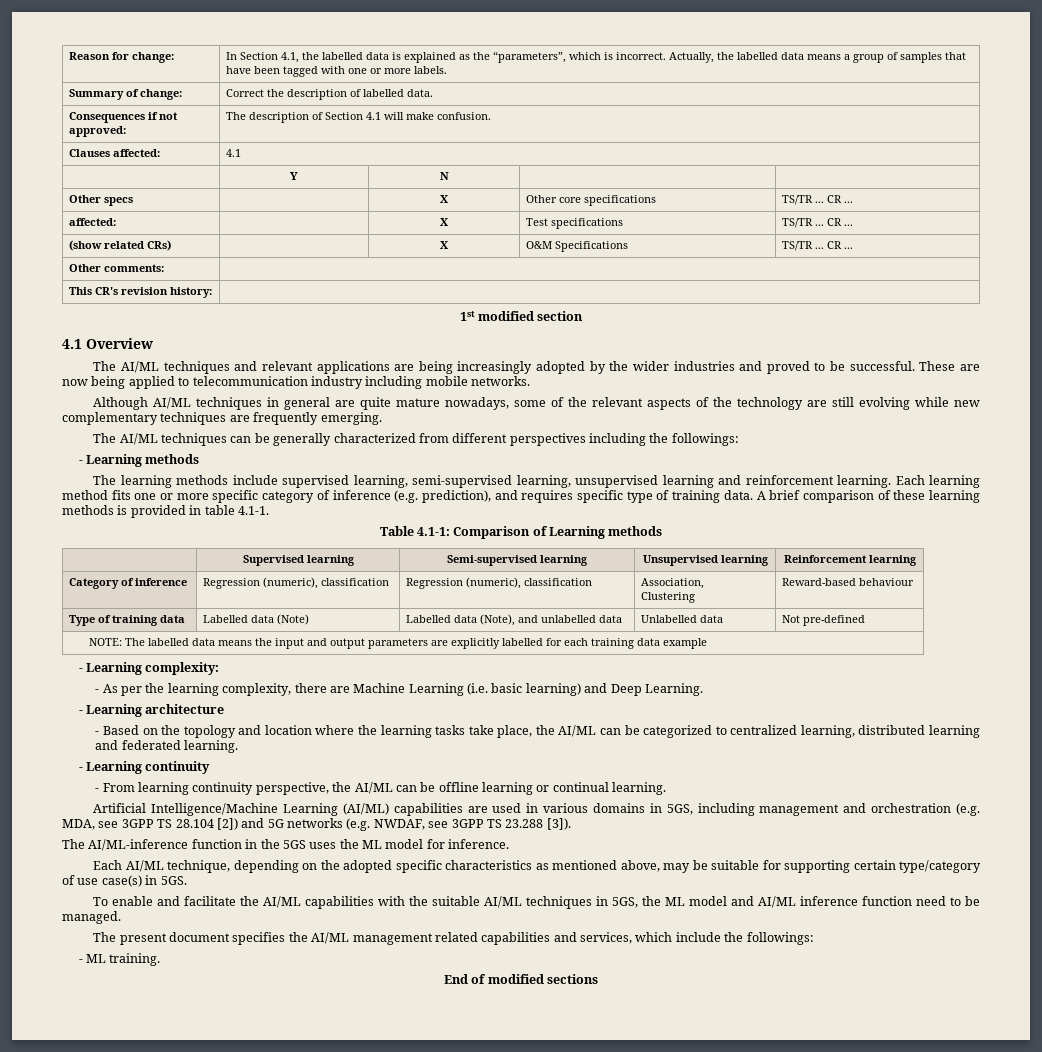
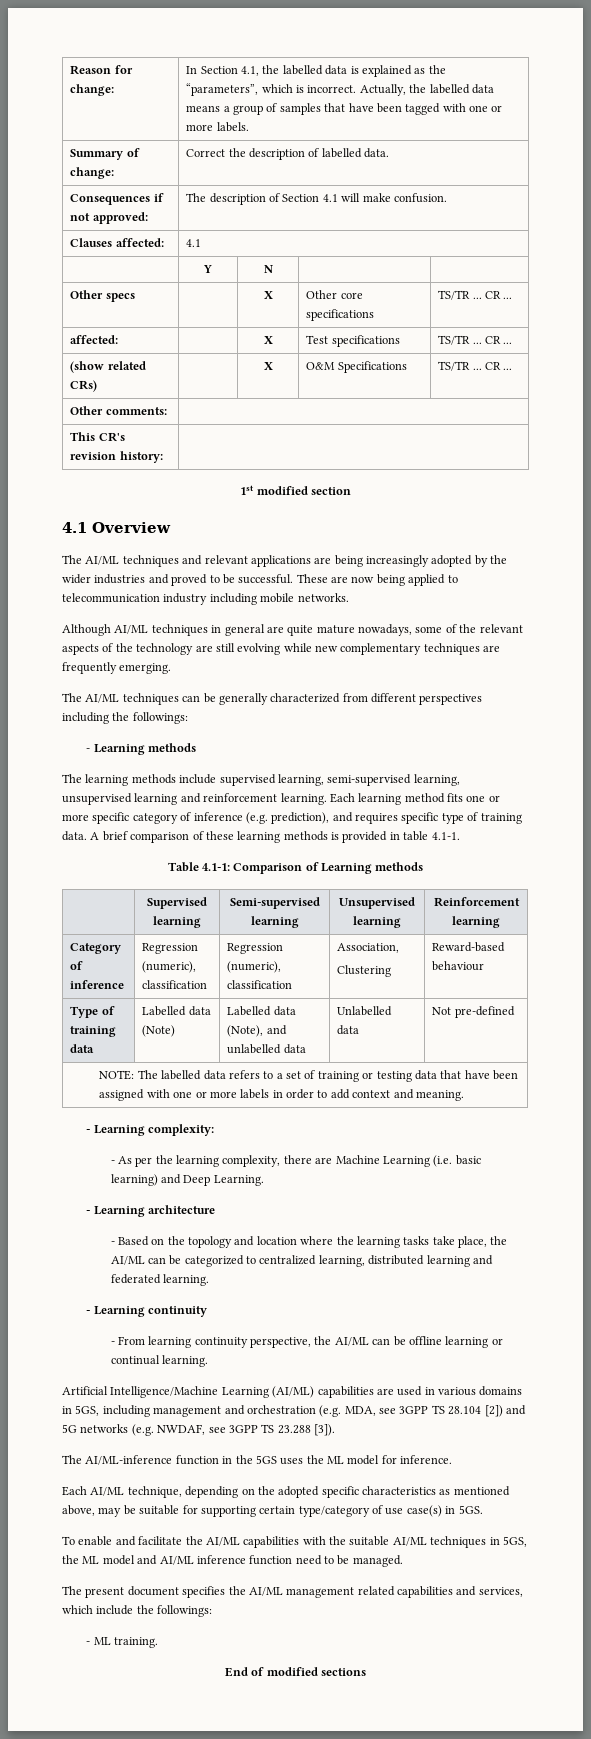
- NOTE: The labelled data means the input and output parameters are explicitly labelled for each training data example
+ NOTE: The labelled data refers to a set of training or testing data that have been assigned with one or more labels in order to add context and meaning.

